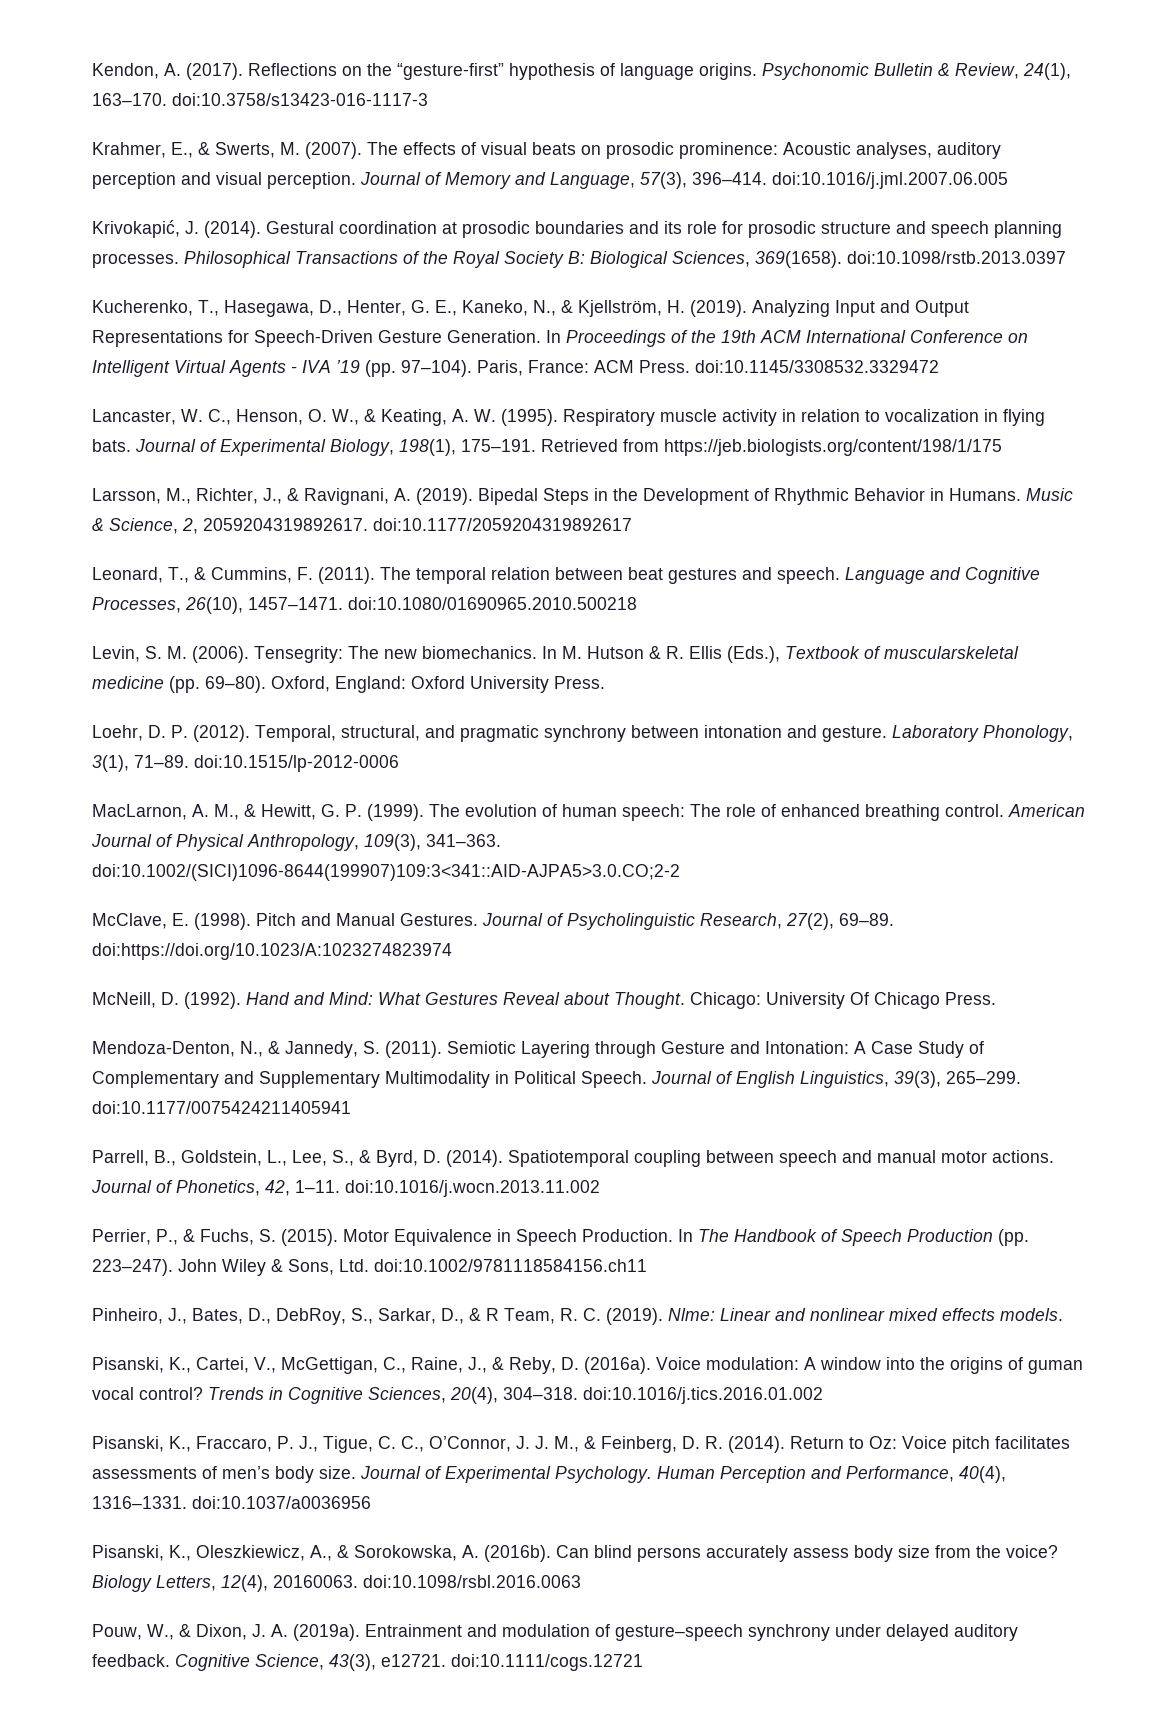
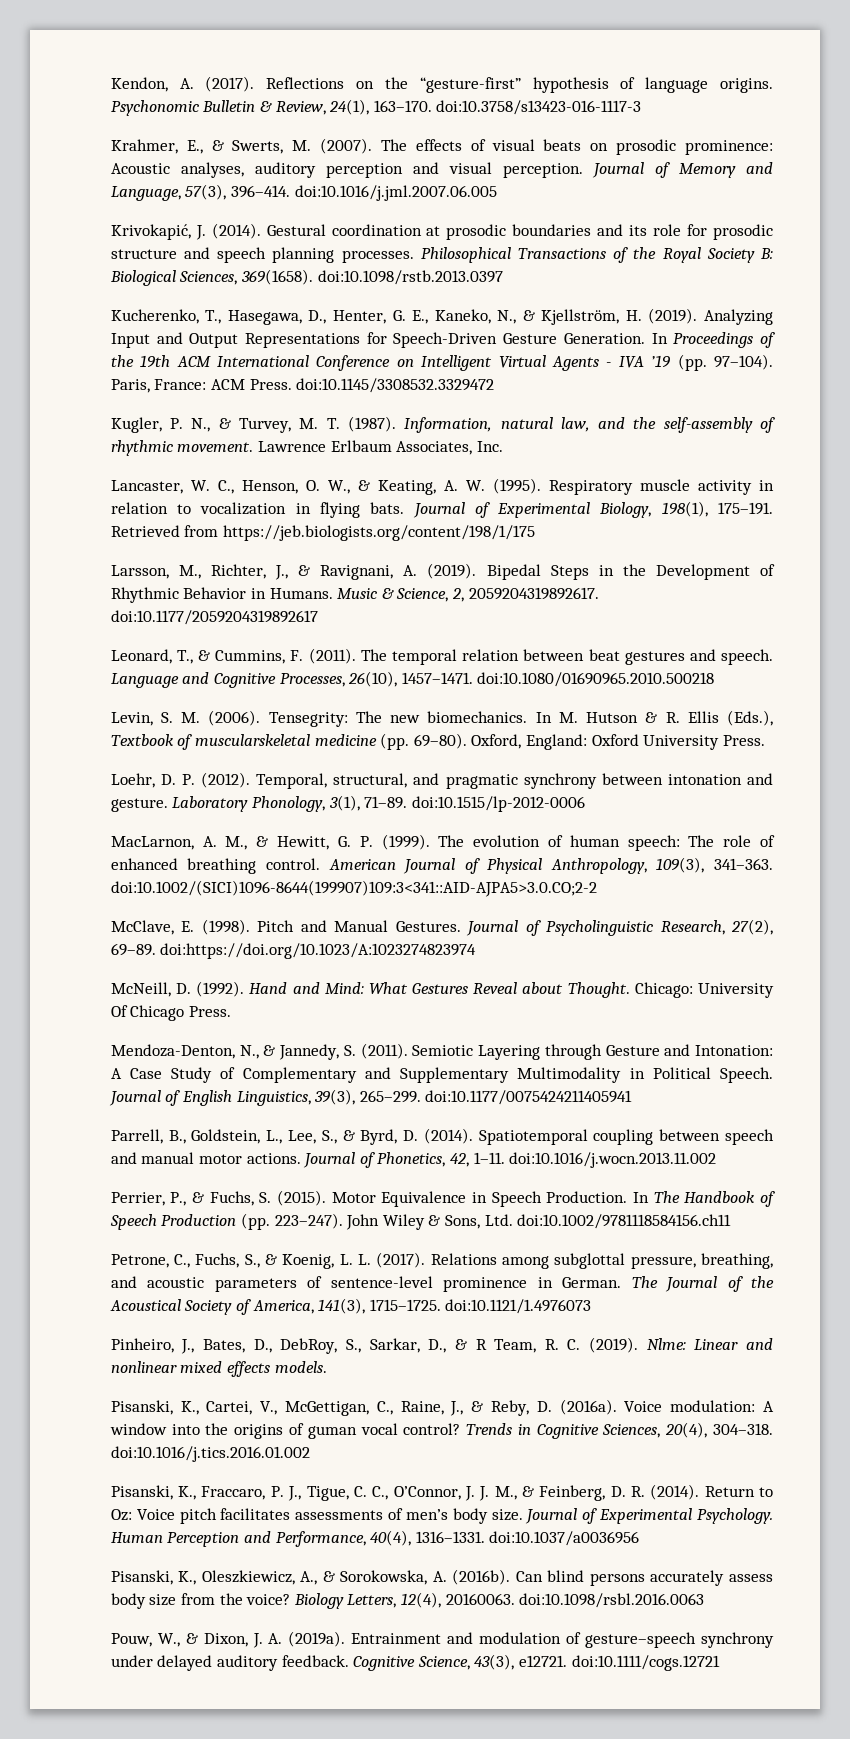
+ Kugler, P. N., & Turvey, M. T. (1987). Information, natural law, and the self-assembly of rhythmic movement. Lawrence Erlbaum Associates, Inc.
+ Petrone, C., Fuchs, S., & Koenig, L. L. (2017). Relations among subglottal pressure, breathing, and acoustic parameters of sentence-level prominence in German. The Journal of the Acoustical Society of America, 141(3), 1715–1725. doi:10.1121/1.4976073

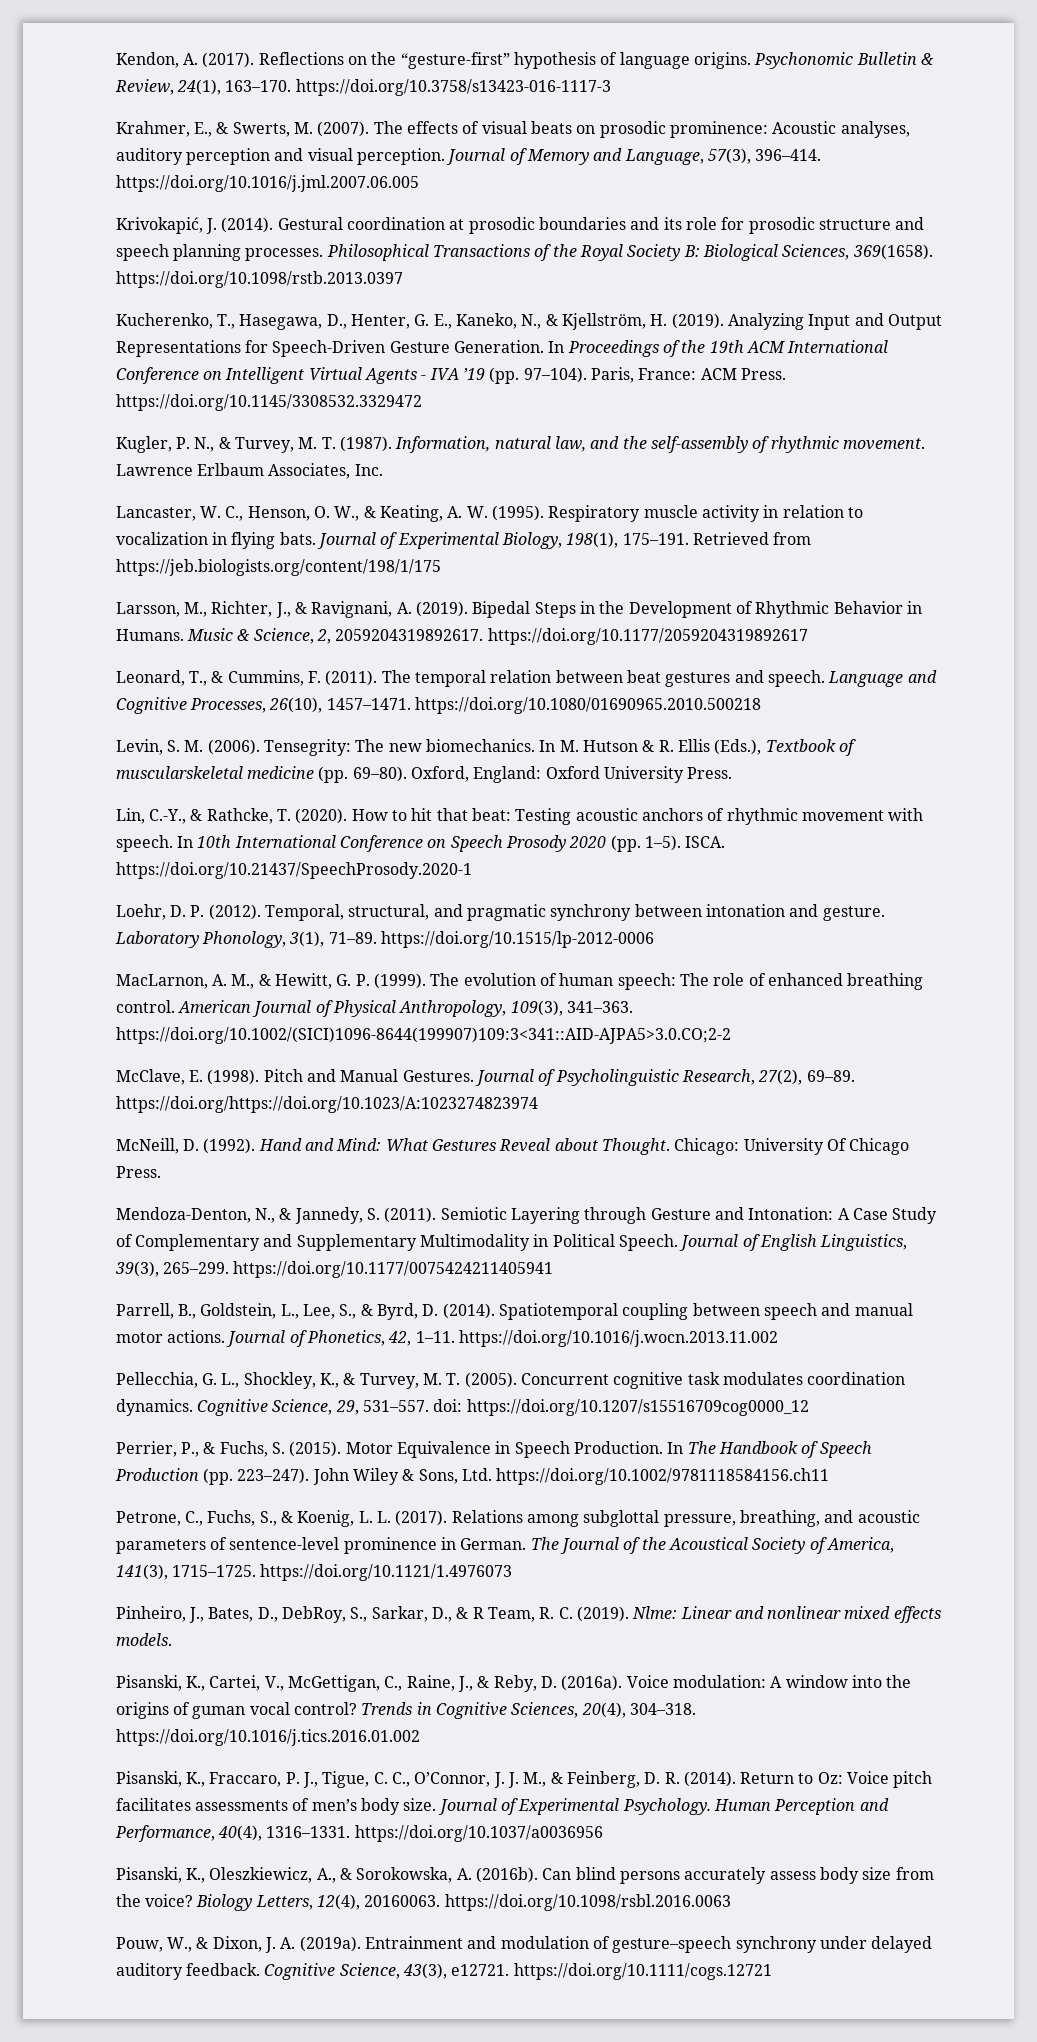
- Psychonomic Bulletin & Review, 24(1), 163–170. doi:10.3758/s13423-016-1117-3
+ Psychonomic Bulletin & Review, 24(1), 163–170. https://doi.org/10.3758/s13423-016-1117-3
- Journal of Memory and Language, 57(3), 396–414. doi:10.1016/j.jml.2007.06.005
+ Journal of Memory and Language, 57(3), 396–414. https://doi.org/10.1016/j.jml.2007.06.005
- Philosophical Transactions of the Royal Society B: Biological Sciences, 369(1658). doi:10.1098/rstb.2013.0397
+ Philosophical Transactions of the Royal Society B: Biological Sciences, 369(1658). https://doi.org/10.1098/rstb.2013.0397
- Paris, France: ACM Press. doi:10.1145/3308532.3329472
+ Paris, France: ACM Press. https://doi.org/10.1145/3308532.3329472
- Music & Science, 2, 2059204319892617. doi:10.1177/2059204319892617
+ Music & Science, 2, 2059204319892617. https://doi.org/10.1177/2059204319892617
- Language and Cognitive Processes, 26(10), 1457–1471. doi:10.1080/01690965.2010.500218
+ Language and Cognitive Processes, 26(10), 1457–1471. https://doi.org/10.1080/01690965.2010.500218
+ Lin, C.-Y., & Rathcke, T. (2020). How to hit that beat: Testing acoustic anchors of rhythmic movement with speech. In 10th International Conference on Speech Prosody 2020 (pp. 1–5). ISCA. https://doi.org/10.21437/SpeechProsody.2020-1
- Laboratory Phonology, 3(1), 71–89. doi:10.1515/lp-2012-0006
+ Laboratory Phonology, 3(1), 71–89. https://doi.org/10.1515/lp-2012-0006
- American Journal of Physical Anthropology, 109(3), 341–363. doi:10.1002/(SICI)1096-8644(199907)109:3<341::AID-AJPA5>3.0.CO;2-2
+ American Journal of Physical Anthropology, 109(3), 341–363. https://doi.org/10.1002/(SICI)1096-8644(199907)109:3<341::AID-AJPA5>3.0.CO;2-2
- Journal of Psycholinguistic Research, 27(2), 69–89. doi:https://doi.org/10.1023/A:1023274823974
+ Journal of Psycholinguistic Research, 27(2), 69–89. https://doi.org/https://doi.org/10.1023/A:1023274823974
- Journal of English Linguistics, 39(3), 265–299. doi:10.1177/0075424211405941
+ Journal of English Linguistics, 39(3), 265–299. https://doi.org/10.1177/0075424211405941
- Journal of Phonetics, 42, 1–11. doi:10.1016/j.wocn.2013.11.002
+ Journal of Phonetics, 42, 1–11. https://doi.org/10.1016/j.wocn.2013.11.002
+ Pellecchia, G. L., Shockley, K., & Turvey, M. T. (2005). Concurrent cognitive task modulates coordination dynamics. Cognitive Science, 29, 531–557. doi: https://doi.org/10.1207/s15516709cog0000_12
- John Wiley & Sons, Ltd. doi:10.1002/9781118584156.ch11
+ John Wiley & Sons, Ltd. https://doi.org/10.1002/9781118584156.ch11
- The Journal of the Acoustical Society of America, 141(3), 1715–1725. doi:10.1121/1.4976073
+ The Journal of the Acoustical Society of America, 141(3), 1715–1725. https://doi.org/10.1121/1.4976073
- Trends in Cognitive Sciences, 20(4), 304–318. doi:10.1016/j.tics.2016.01.002
+ Trends in Cognitive Sciences, 20(4), 304–318. https://doi.org/10.1016/j.tics.2016.01.002
- Human Perception and Performance, 40(4), 1316–1331. doi:10.1037/a0036956
+ Human Perception and Performance, 40(4), 1316–1331. https://doi.org/10.1037/a0036956
- Biology Letters, 12(4), 20160063. doi:10.1098/rsbl.2016.0063
+ Biology Letters, 12(4), 20160063. https://doi.org/10.1098/rsbl.2016.0063
- Cognitive Science, 43(3), e12721. doi:10.1111/cogs.12721
+ Cognitive Science, 43(3), e12721. https://doi.org/10.1111/cogs.12721

